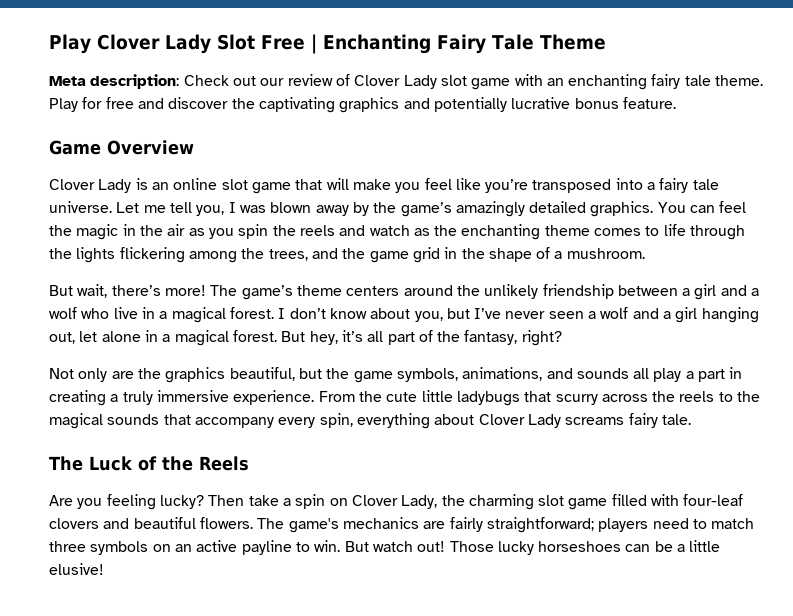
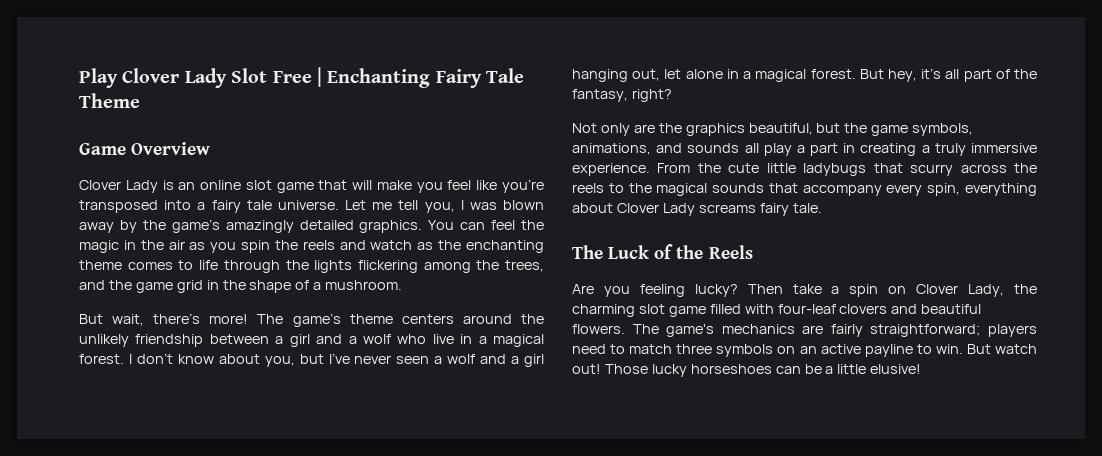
- Meta description: Check out our review of Clover Lady slot game with an enchanting fairy tale theme. Play for free and discover the captivating graphics and potentially lucrative bonus feature.

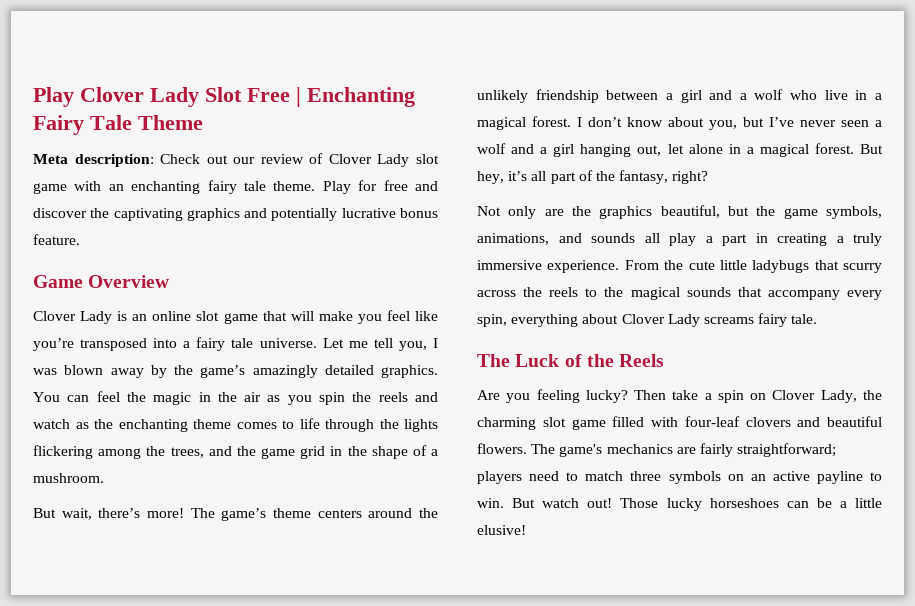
+ Meta description: Check out our review of Clover Lady slot game with an enchanting fairy tale theme. Play for free and discover the captivating graphics and potentially lucrative bonus feature.

